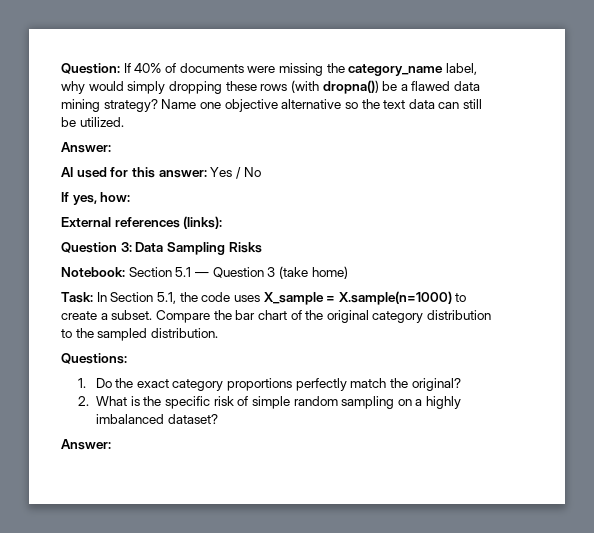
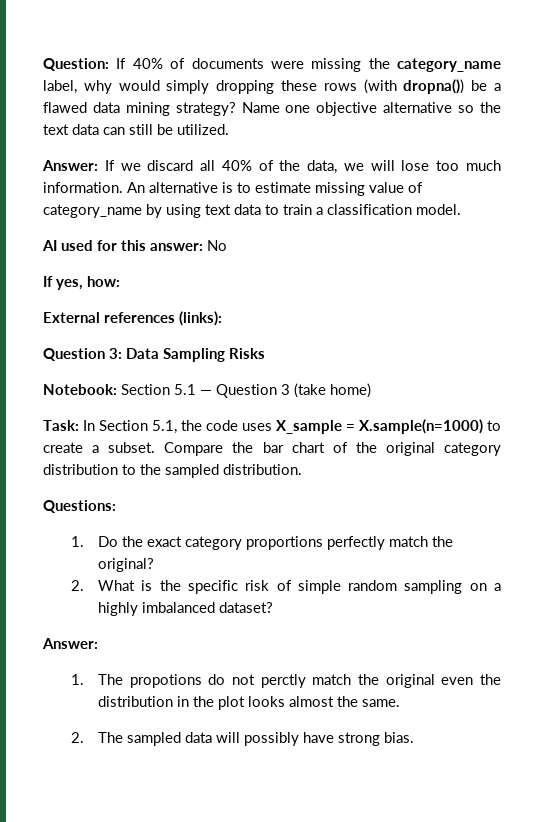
  Name one objective alternative so the text data can still be utilized.
- Answer:
+ Answer: If we discard all 40% of the data, we will lose too much information. An alternative is to estimate missing value of category_name by using text data to train a classification model.
- AI used for this answer: Yes / No
+ AI used for this answer: No
+ 1. The propotions do not perctly match the original even the distribution in the plot looks almost the same.
+ 2. The sampled data will possibly have strong bias.

